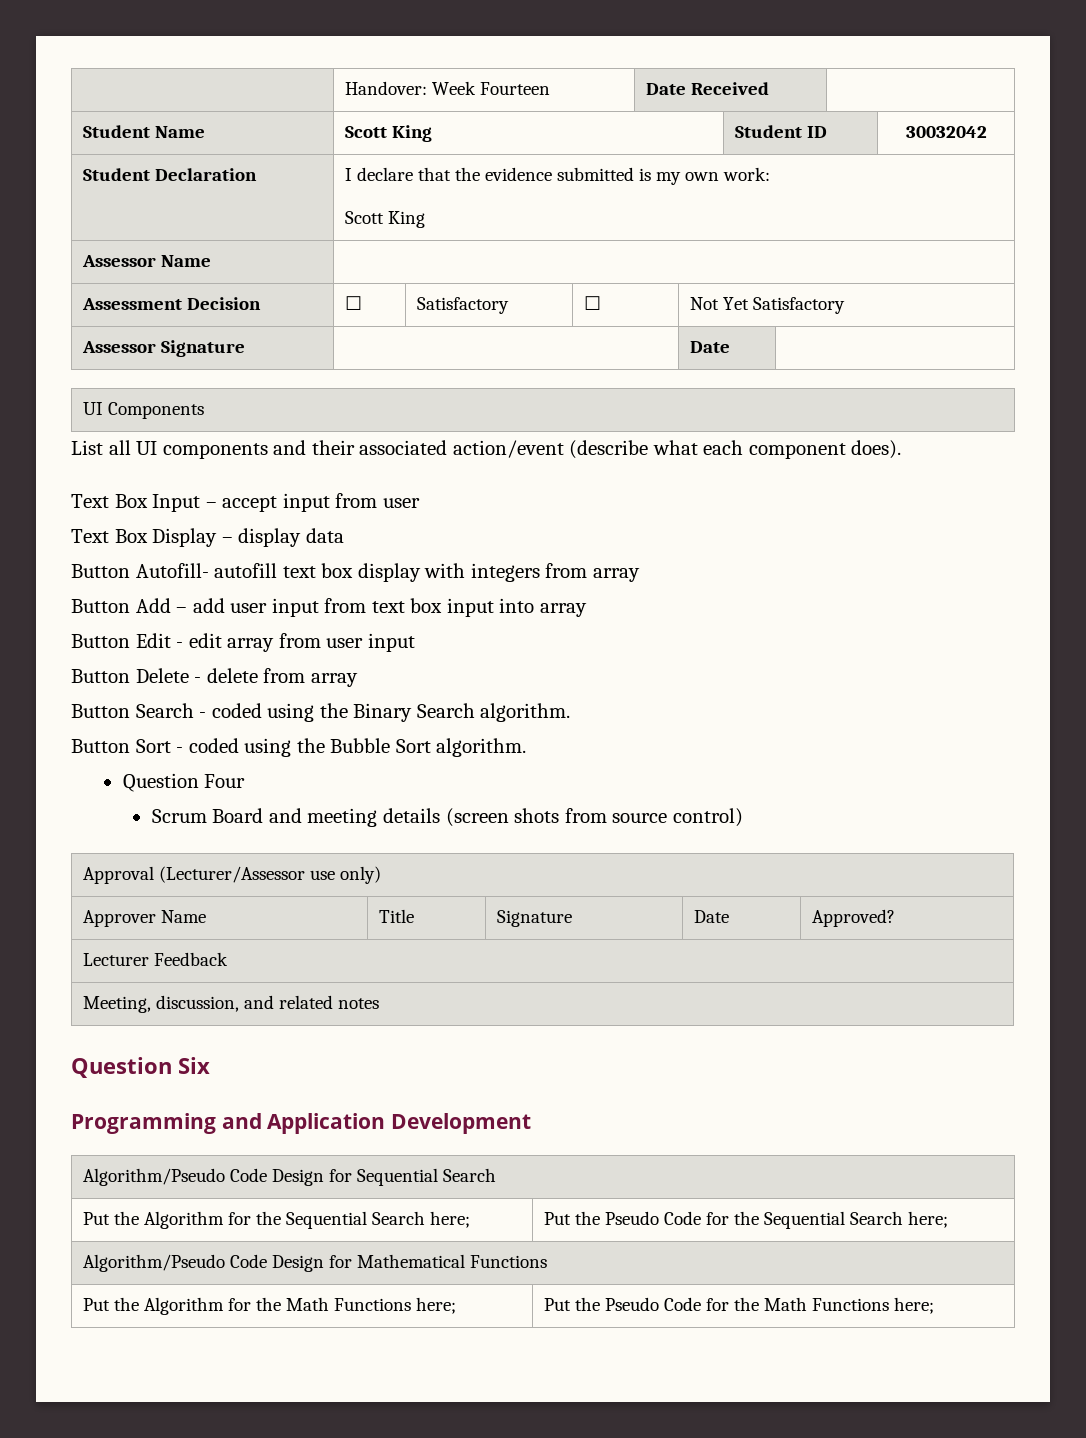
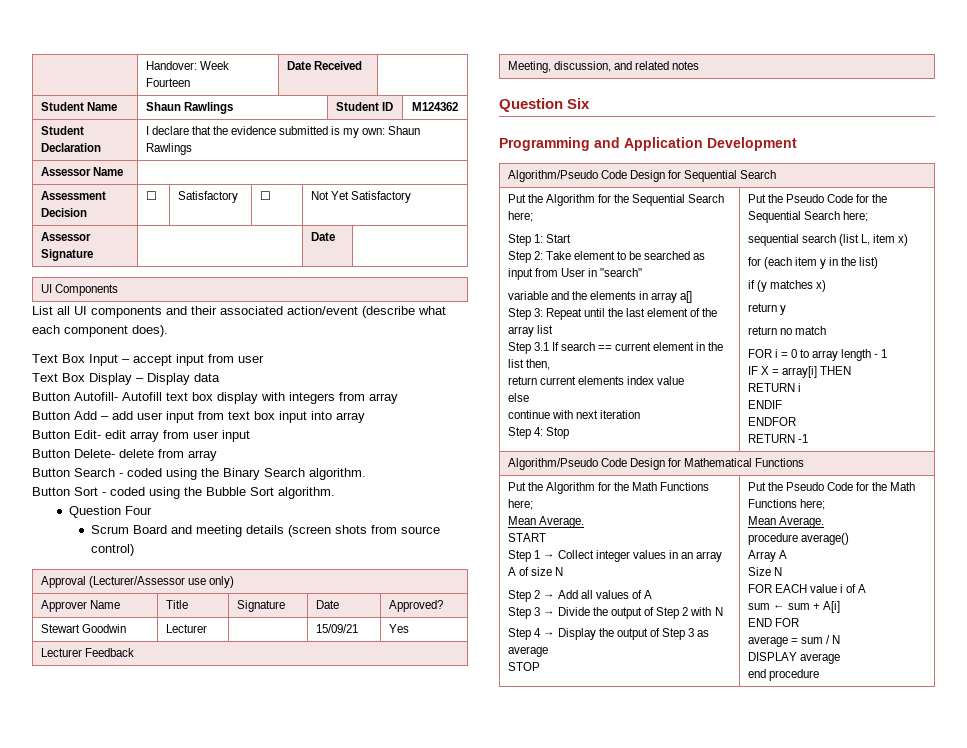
- Student Name | Scott King | Student ID | 30032042
+ Student Name | Shaun Rawlings | Student ID | M124362
- Student Declaration | I declare that the evidence submitted is my own work:
- Scott King
+ Student Declaration | I declare that the evidence submitted is my own: Shaun Rawlings
- Text Box Display – display data
+ Text Box Display – Display data
- Button Autofill- autofill text box display with integers from array
+ Button Autofill- Autofill text box display with integers from array
- Button Edit - edit array from user input
+ Button Edit- edit array from user input
- Button Delete - delete from array
+ Button Delete- delete from array
+ Stewart Goodwin | Lecturer | | 15/09/21 | Yes
+ Step 1: Start
+ Step 2: Take element to be searched as input from User in "search"
+ variable and the elements in array a[]
+ Step 3: Repeat until the last element of the array list
+ Step 3.1 If search == current element in the list then,
+ return current elements index value
+ else
+ continue with next iteration
+ Step 4: Stop
+ sequential search (list L, item x)
+ for (each item y in the list)
+ if (y matches x)
+ return y
+ return no match
+ FOR i = 0 to array length - 1
+ IF X = array[i] THEN
+ RETURN i
+ ENDIF
+ ENDFOR
+ RETURN -1
  Put the Algorithm for the Math Functions here;
+ Mean Average.
+ START
+ Step 1 → Collect integer values in an array A of size N
+ Step 2 → Add all values of A
+ Step 3 → Divide the output of Step 2 with N
+ Step 4 → Display the output of Step 3 as average
+ STOP
  Put the Pseudo Code for the Math Functions here;
+ Mean Average.
+ procedure average()
+ Array A
+ Size N
+ FOR EACH value i of A
+ sum ← sum + A[i]
+ END FOR
+ average = sum / N
+ DISPLAY average
+ end procedure

